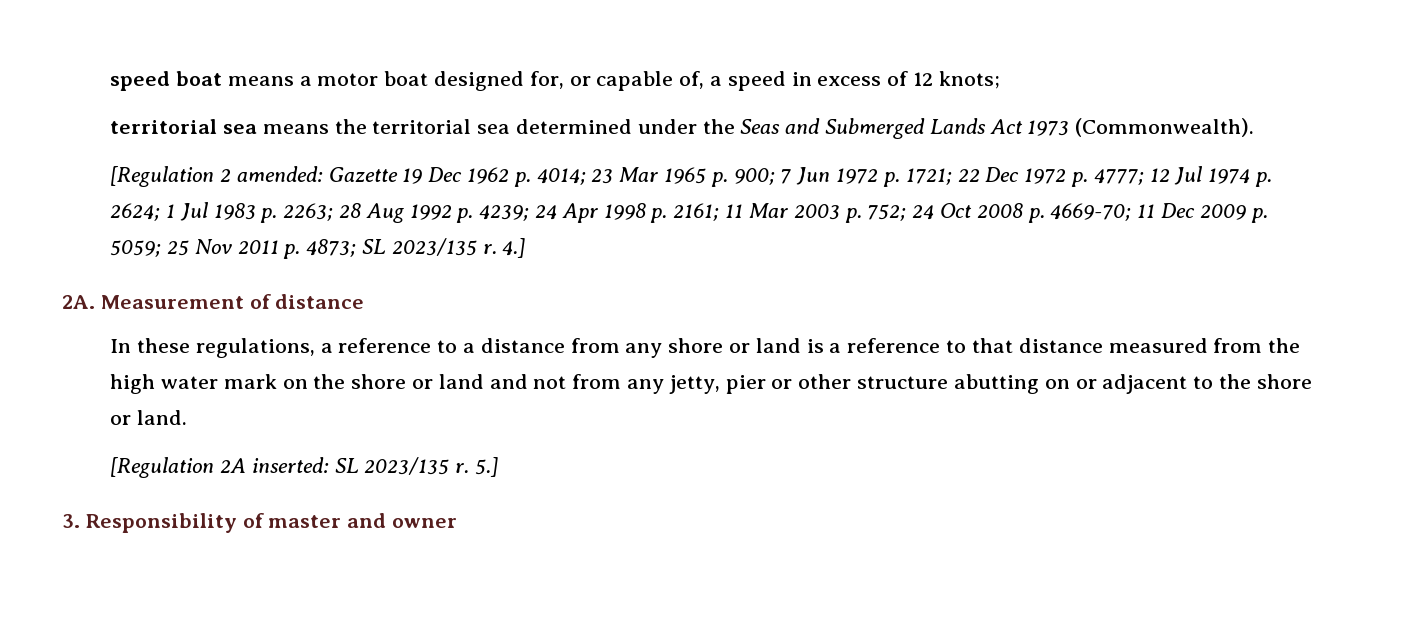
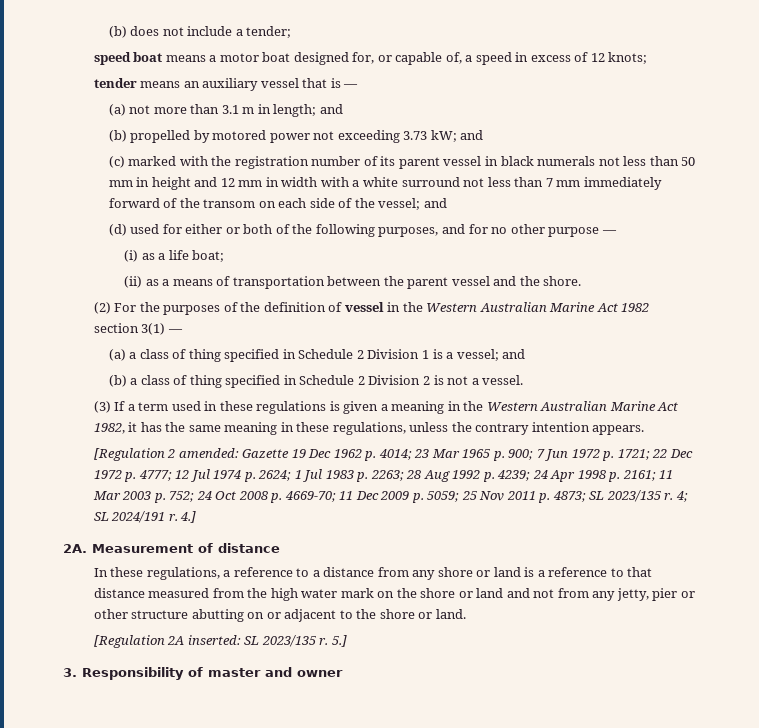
+ (b) does not include a tender;
- territorial sea means the territorial sea determined under the Seas and Submerged Lands Act 1973 (Commonwealth).
+ tender means an auxiliary vessel that is —
+ (a) not more than 3.1 m in length; and
+ (b) propelled by motored power not exceeding 3.73 kW; and
+ (c) marked with the registration number of its parent vessel in black numerals not less than 50 mm in height and 12 mm in width with a white surround not less than 7 mm immediately forward of the transom on each side of the vessel; and
+ (d) used for either or both of the following purposes, and for no other purpose —
+ (i) as a life boat;
+ (ii) as a means of transportation between the parent vessel and the shore.
+ (2) For the purposes of the definition of vessel in the Western Australian Marine Act 1982 section 3(1) —
+ (a) a class of thing specified in Schedule 2 Division 1 is a vessel; and
+ (b) a class of thing specified in Schedule 2 Division 2 is not a vessel.
+ (3) If a term used in these regulations is given a meaning in the Western Australian Marine Act 1982, it has the same meaning in these regulations, unless the contrary intention appears.
+ 4; SL 2024/191 r.

